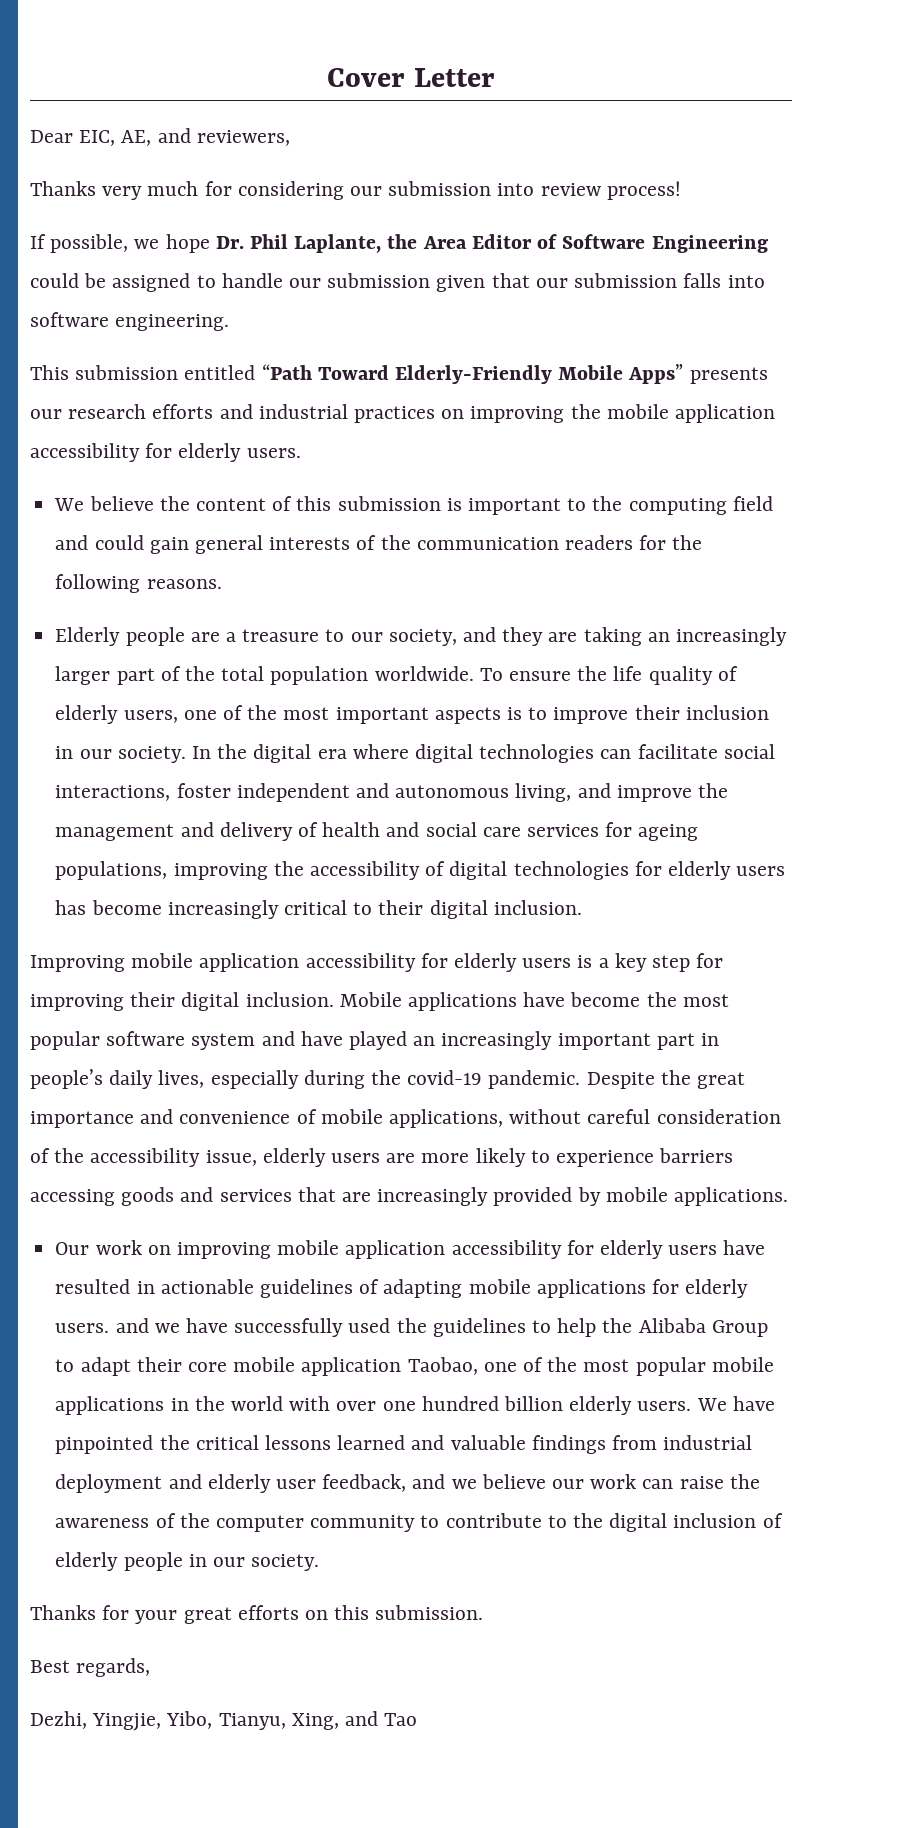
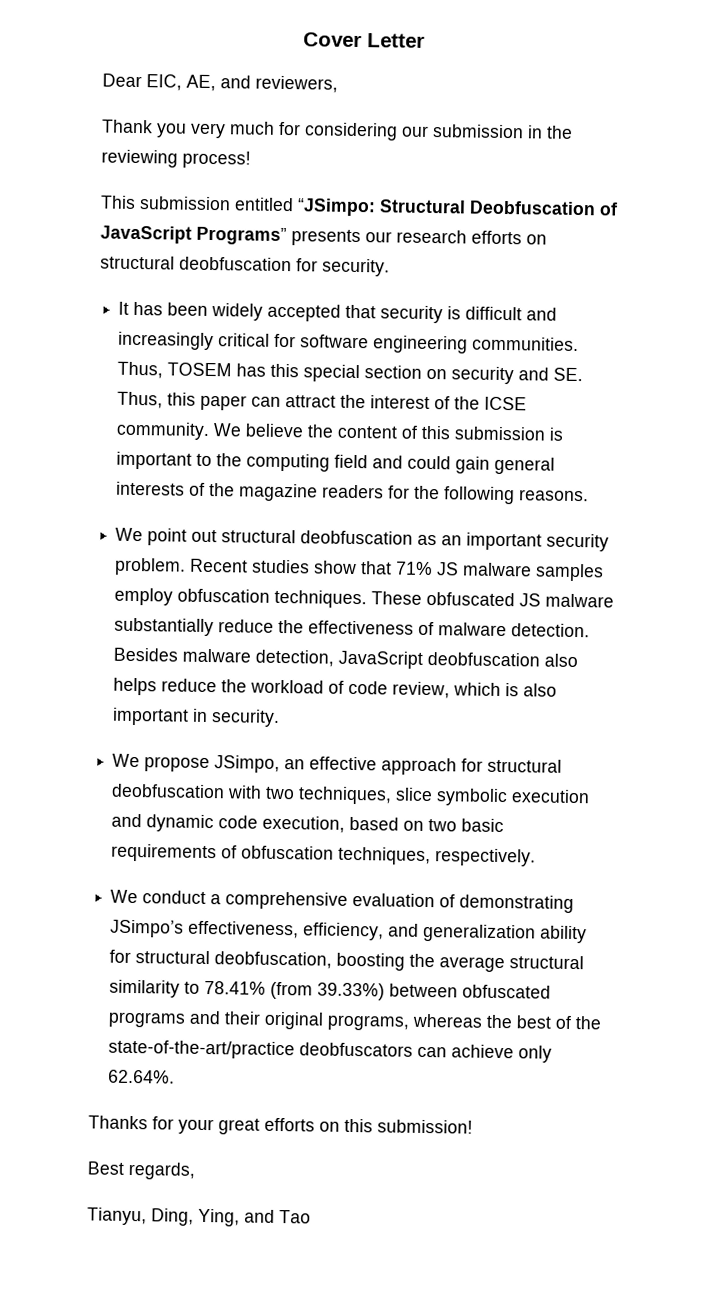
- Thanks very much for considering our submission into review process!
- If possible, we hope Dr. Phil Laplante, the Area Editor of Software Engineering could be assigned to handle our submission given that our submission falls into software engineering.
- This submission entitled “Path Toward Elderly-Friendly Mobile Apps” presents our research efforts and industrial practices on improving the mobile application accessibility for elderly users.
- We believe the content of this submission is important to the computing field and could gain general interests of the communication readers for the following reasons.
+ Thank you very much for considering our submission in the reviewing process!
+ This submission entitled “JSimpo: Structural Deobfuscation of JavaScript Programs” presents our research efforts on structural deobfuscation for security.
+ It has been widely accepted that security is difficult and increasingly critical for software engineering communities. Thus, TOSEM has this special section on security and SE. Thus, this paper can attract the interest of the ICSE community. We believe the content of this submission is important to the computing field and could gain general interests of the magazine readers for the following reasons.
- Elderly people are a treasure to our society, and they are taking an increasingly larger part of the total population worldwide. To ensure the life quality of elderly users, one of the most important aspects is to improve their inclusion in our society. In the digital era where digital technologies can facilitate social interactions, foster independent and autonomous living, and improve the management and delivery of health and social care services for ageing populations, improving the accessibility of digital technologies for elderly users has become increasingly critical to their digital inclusion.
- Improving mobile application accessibility for elderly users is a key step for improving their digital inclusion. Mobile applications have become the most popular software system and have played an increasingly important part in people’s daily lives, especially during the covid-19 pandemic. Despite the great importance and convenience of mobile applications, without careful consideration of the accessibility issue, elderly users are more likely to experience barriers accessing goods and services that are increasingly provided by mobile applications.
- Our work on improving mobile application accessibility for elderly users have resulted in actionable guidelines of adapting mobile applications for elderly users. and we have successfully used the guidelines to help the Alibaba Group to adapt their core mobile application Taobao, one of the most popular mobile applications in the world with over one hundred billion elderly users. We have pinpointed the critical lessons learned and valuable findings from industrial deployment and elderly user feedback, and we believe our work can raise the awareness of the computer community to contribute to the digital inclusion of elderly people in our society.
+ We point out structural deobfuscation as an important security problem. Recent studies show that 71% JS malware samples employ obfuscation techniques. These obfuscated JS malware substantially reduce the effectiveness of malware detection. Besides malware detection, JavaScript deobfuscation also helps reduce the workload of code review, which is also important in security.
+ We propose JSimpo, an effective approach for structural deobfuscation with two techniques, slice symbolic execution and dynamic code execution, based on two basic requirements of obfuscation techniques, respectively.
+ We conduct a comprehensive evaluation of demonstrating JSimpo’s effectiveness, efficiency, and generalization ability for structural deobfuscation, boosting the average structural similarity to 78.41% (from 39.33%) between obfuscated programs and their original programs, whereas the best of the state-of-the-art/practice deobfuscators can achieve only 62.64%.
- Thanks for your great efforts on this submission.
+ Thanks for your great efforts on this submission!
- Dezhi, Yingjie, Yibo, Tianyu, Xing, and Tao
+ Tianyu, Ding, Ying, and Tao

